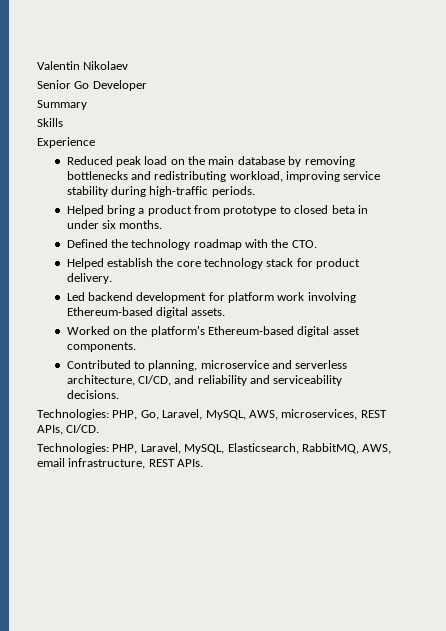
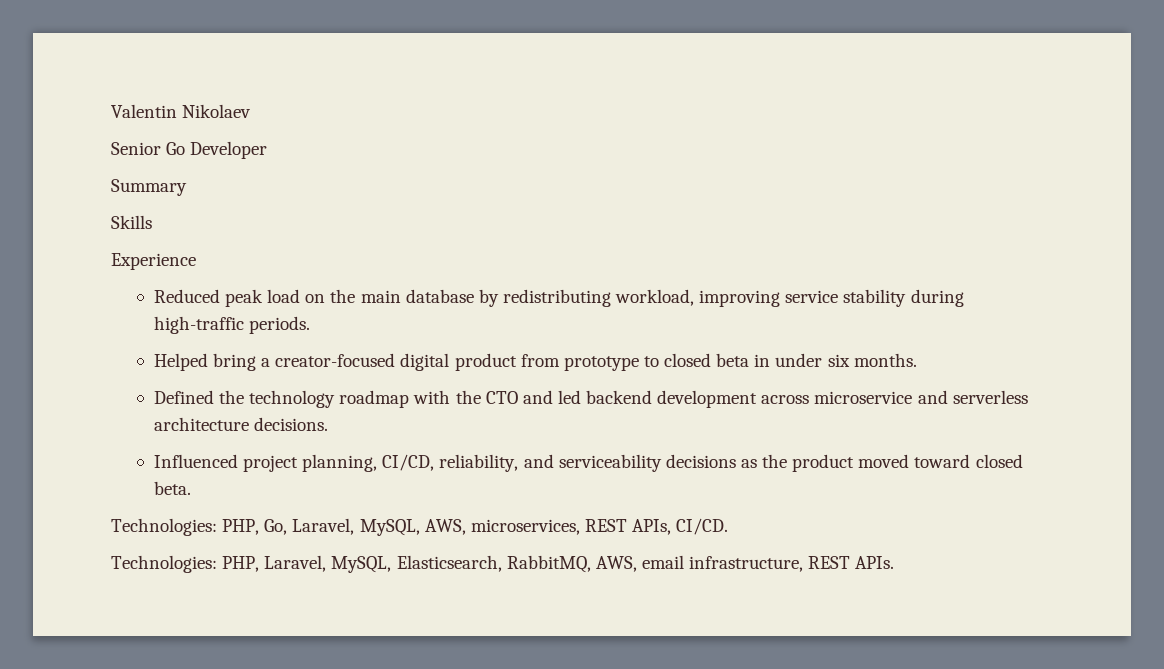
- Reduced peak load on the main database by removing bottlenecks and redistributing workload, improving service stability during high-traffic periods.
+ Reduced peak load on the main database by redistributing workload, improving service stability during high-traffic periods.
- Helped bring a product from prototype to closed beta in under six months.
+ Helped bring a creator-focused digital product from prototype to closed beta in under six months.
- Defined the technology roadmap with the CTO.
- Helped establish the core technology stack for product delivery.
- Led backend development for platform work involving Ethereum-based digital assets.
- Worked on the platform's Ethereum-based digital asset components.
- Contributed to planning, microservice and serverless architecture, CI/CD, and reliability and serviceability decisions.
+ Defined the technology roadmap with the CTO and led backend development across microservice and serverless architecture decisions.
+ Influenced project planning, CI/CD, reliability, and serviceability decisions as the product moved toward closed beta.

